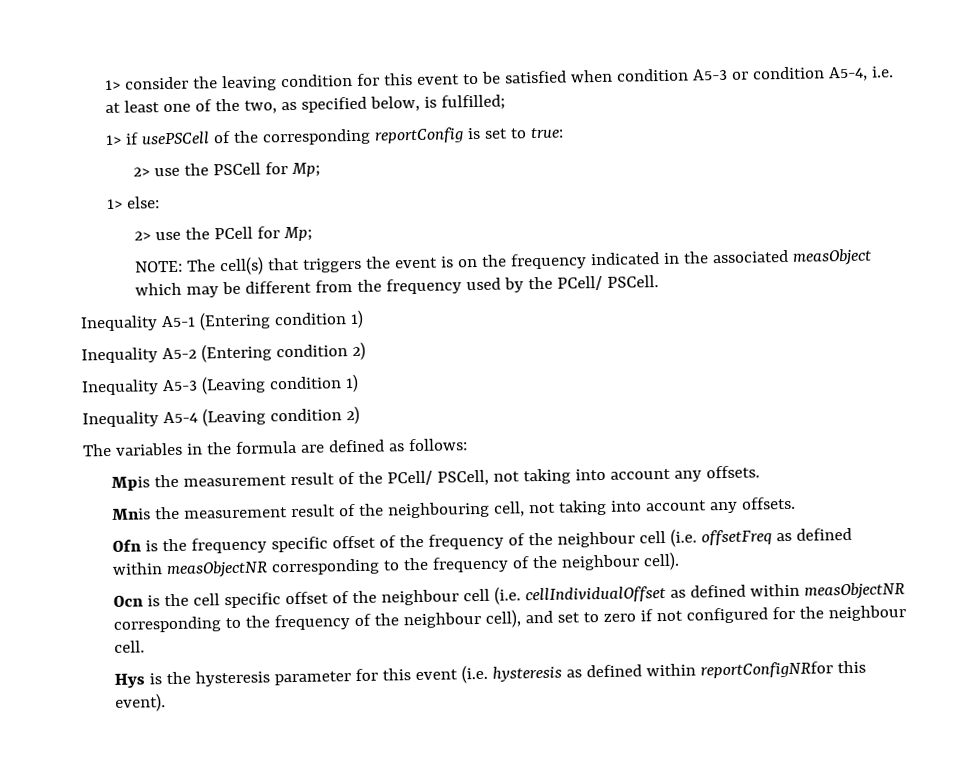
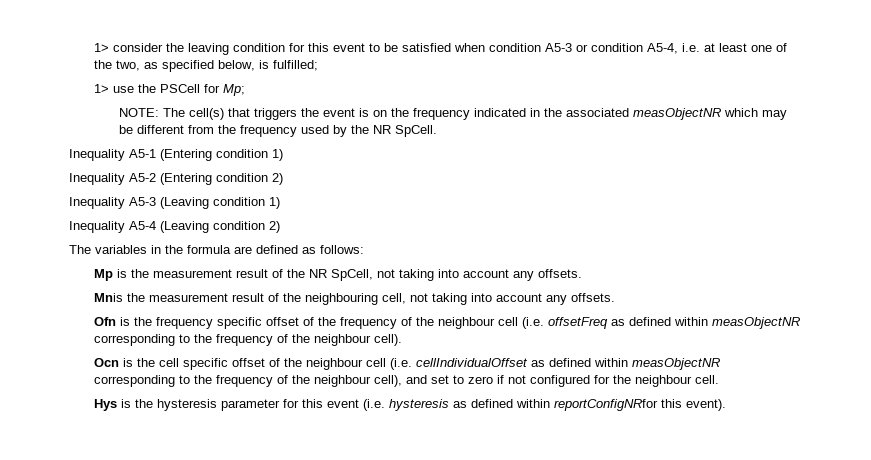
- 1> if usePSCell of the corresponding reportConfig is set to true:
- 2> use the PSCell for Mp;
+ 1> use the PSCell for Mp;
- 1> else:
- 2> use the PCell for Mp;
- NOTE: The cell(s) that triggers the event is on the frequency indicated in the associated measObject which may be different from the frequency used by the PCell/ PSCell.
+ NOTE: The cell(s) that triggers the event is on the frequency indicated in the associated measObjectNR which may be different from the frequency used by the NR SpCell.
- Mpis the measurement result of the PCell/ PSCell, not taking into account any offsets.
+ Mp is the measurement result of the NR SpCell, not taking into account any offsets.

